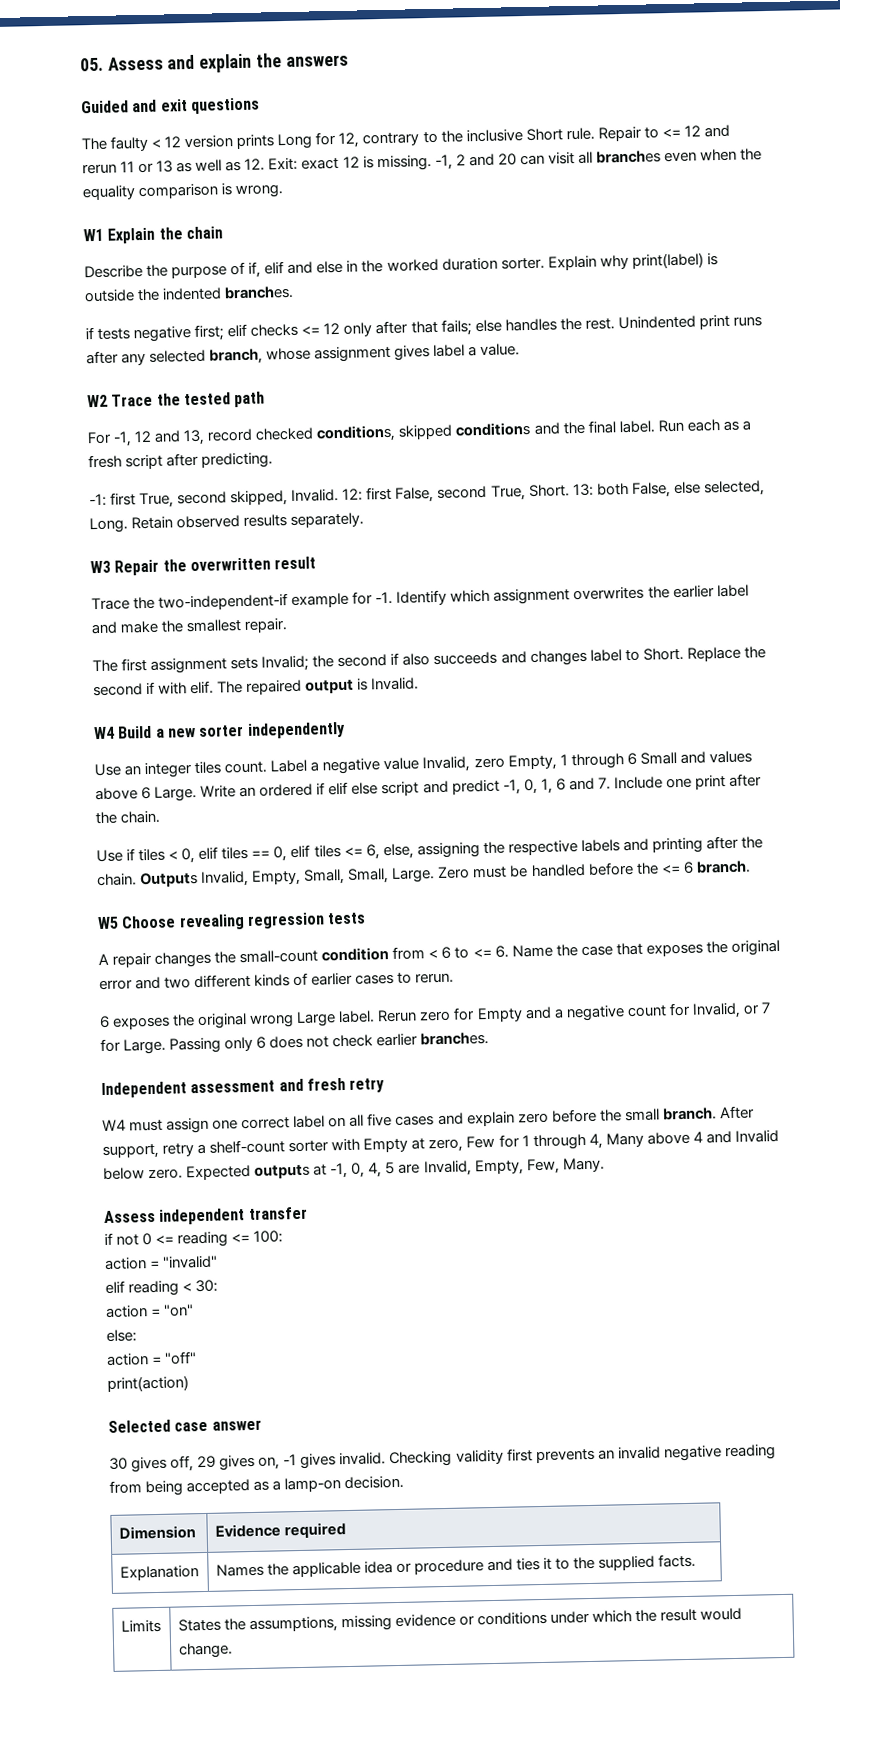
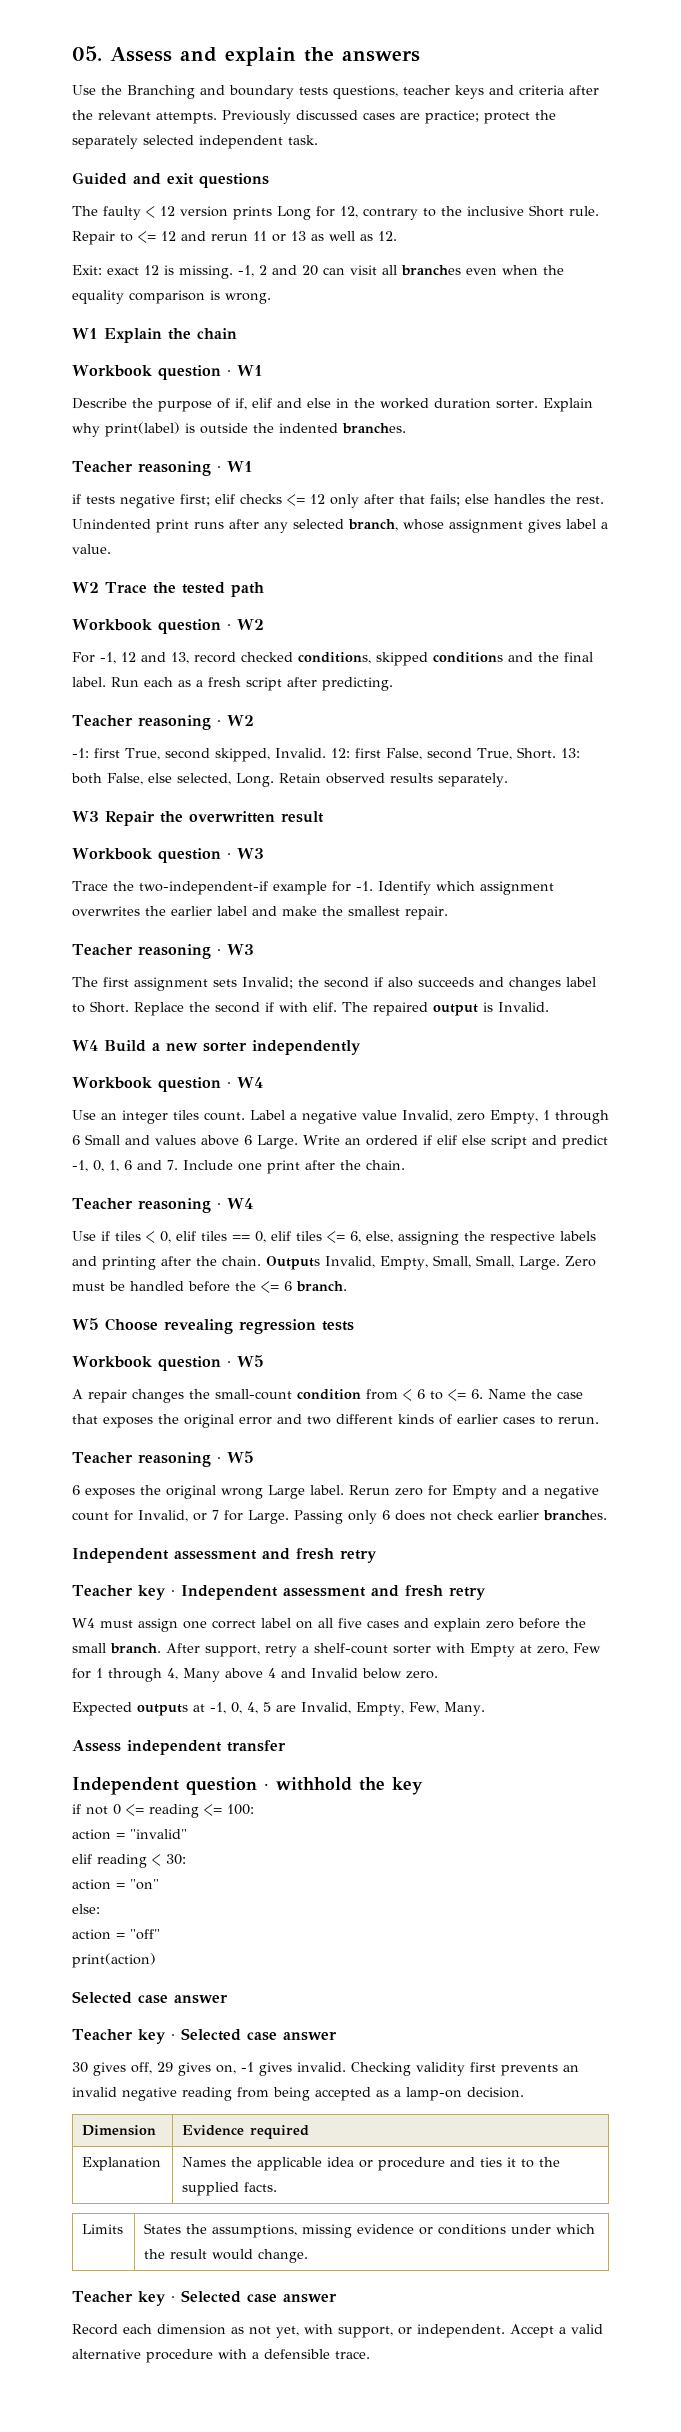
+ Use the Branching and boundary tests questions, teacher keys and criteria after the relevant attempts. Previously discussed cases are practice; protect the separately selected independent task.
- Repair to <= 12 and rerun 11 or 13 as well as 12. Exit: exact 12 is missing.
+ Repair to <= 12 and rerun 11 or 13 as well as 12.
+ Exit: exact 12 is missing.
+ Workbook question · W1
+ Teacher reasoning · W1
+ Workbook question · W2
+ Teacher reasoning · W2
+ Workbook question · W3
+ Teacher reasoning · W3
+ Workbook question · W4
+ Teacher reasoning · W4
+ Workbook question · W5
+ Teacher reasoning · W5
+ Teacher key · Independent assessment and fresh retry
- After support, retry a shelf-count sorter with Empty at zero, Few for 1 through 4, Many above 4 and Invalid below zero. Expected outputs at -1, 0, 4, 5 are Invalid, Empty, Few, Many.
+ After support, retry a shelf-count sorter with Empty at zero, Few for 1 through 4, Many above 4 and Invalid below zero.
+ Expected outputs at -1, 0, 4, 5 are Invalid, Empty, Few, Many.
+ Independent question · withhold the key
  print(action)
  Selected case answer
+ Teacher key · Selected case answer
  Limits | States the assumptions, missing evidence or conditions under which the result would change.
+ Teacher key · Selected case answer
+ Record each dimension as not yet, with support, or independent. Accept a valid alternative procedure with a defensible trace.

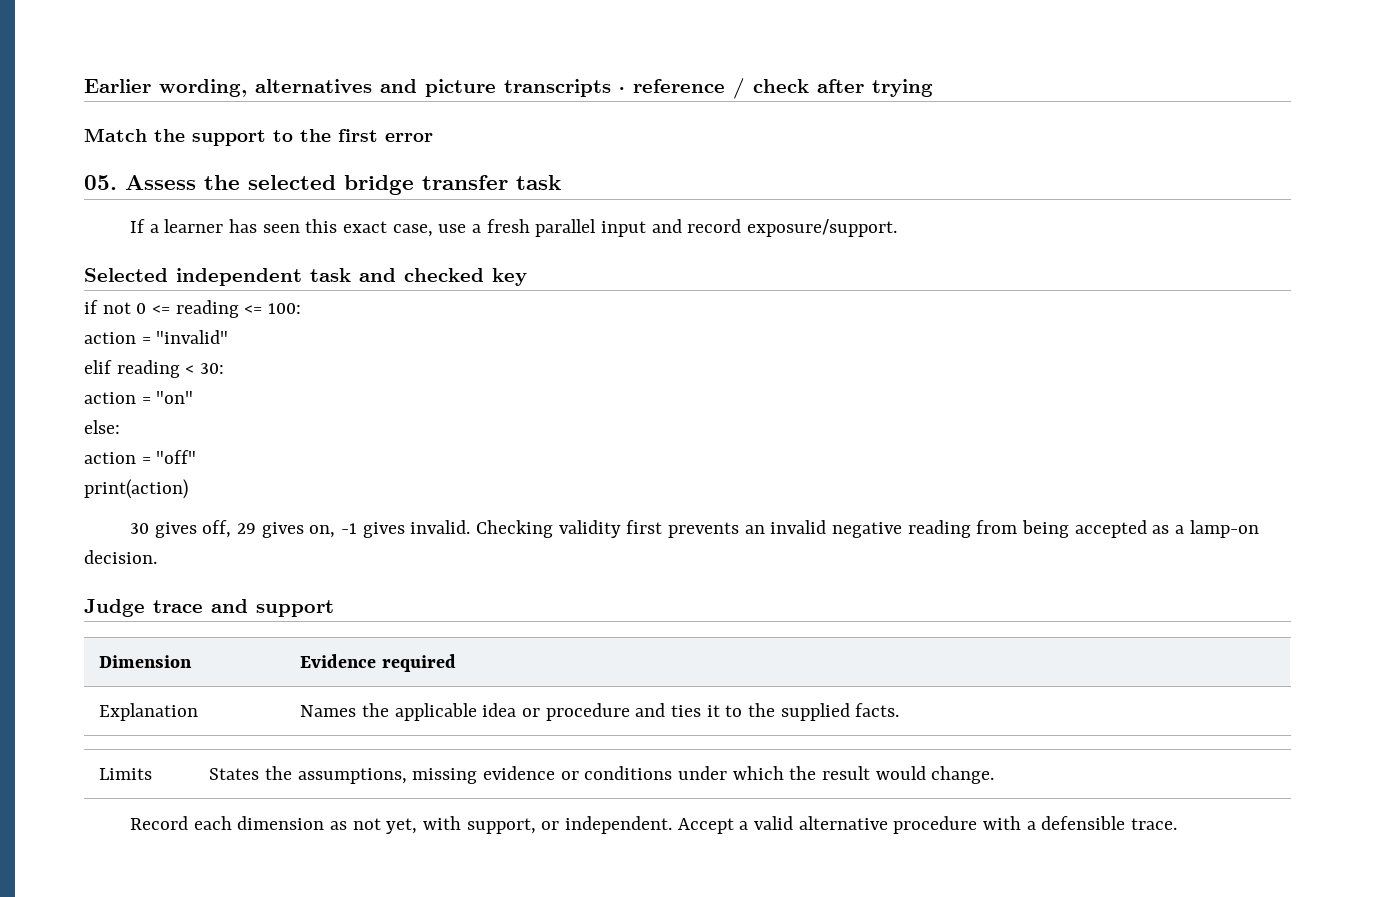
- 05. Assess and explain the answers
- Use the Branching and boundary tests questions, teacher keys and criteria after the relevant attempts. Previously discussed cases are practice; protect the separately selected independent task.
- Guided and exit questions
- The faulty < 12 version prints Long for 12, contrary to the inclusive Short rule. Repair to <= 12 and rerun 11 or 13 as well as 12.
- Exit: exact 12 is missing. -1, 2 and 20 can visit all branches even when the equality comparison is wrong.
- W1 Explain the chain
- Workbook question · W1
- Describe the purpose of if, elif and else in the worked duration sorter. Explain why print(label) is outside the indented branches.
- Teacher reasoning · W1
- if tests negative first; elif checks <= 12 only after that fails; else handles the rest. Unindented print runs after any selected branch, whose assignment gives label a value.
- W2 Trace the tested path
- Workbook question · W2
- For -1, 12 and 13, record checked conditions, skipped conditions and the final label. Run each as a fresh script after predicting.
- Teacher reasoning · W2
- -1: first True, second skipped, Invalid. 12: first False, second True, Short. 13: both False, else selected, Long. Retain observed results separately.
- W3 Repair the overwritten result
- Workbook question · W3
- Trace the two-independent-if example for -1. Identify which assignment overwrites the earlier label and make the smallest repair.
- Teacher reasoning · W3
- The first assignment sets Invalid; the second if also succeeds and changes label to Short. Replace the second if with elif. The repaired output is Invalid.
- W4 Build a new sorter independently
- Workbook question · W4
- Use an integer tiles count. Label a negative value Invalid, zero Empty, 1 through 6 Small and values above 6 Large. Write an ordered if elif else script and predict -1, 0, 1, 6 and 7. Include one print after the chain.
- Teacher reasoning · W4
- Use if tiles < 0, elif tiles == 0, elif tiles <= 6, else, assigning the respective labels and printing after the chain. Outputs Invalid, Empty, Small, Small, Large. Zero must be handled before the <= 6 branch.
- W5 Choose revealing regression tests
- Workbook question · W5
- A repair changes the small-count condition from < 6 to <= 6. Name the case that exposes the original error and two different kinds of earlier cases to rerun.
- Teacher reasoning · W5
- 6 exposes the original wrong Large label. Rerun zero for Empty and a negative count for Invalid, or 7 for Large. Passing only 6 does not check earlier branches.
- Independent assessment and fresh retry
- Teacher key · Independent assessment and fresh retry
- W4 must assign one correct label on all five cases and explain zero before the small branch. After support, retry a shelf-count sorter with Empty at zero, Few for 1 through 4, Many above 4 and Invalid below zero.
- Expected outputs at -1, 0, 4, 5 are Invalid, Empty, Few, Many.
- Assess independent transfer
- Independent question · withhold the key
+ Earlier wording, alternatives and picture transcripts · reference / check after trying
+ Match the support to the first error
+ 05. Assess the selected bridge transfer task
+ If a learner has seen this exact case, use a fresh parallel input and record exposure/support.
+ Selected independent task and checked key
  print(action)
- Selected case answer
- Teacher key · Selected case answer
+ Judge trace and support
  Limits | States the assumptions, missing evidence or conditions under which the result would change.
- Teacher key · Selected case answer

